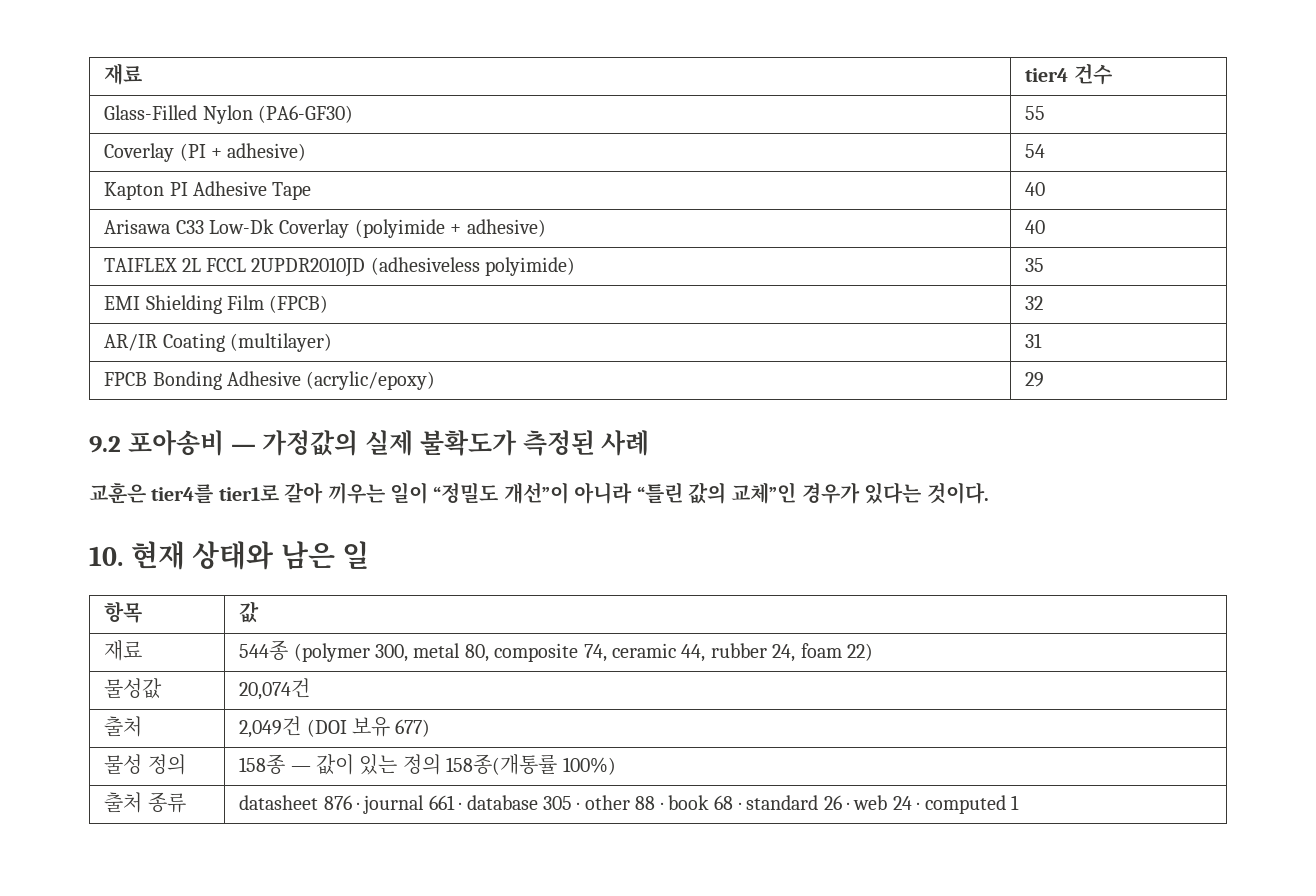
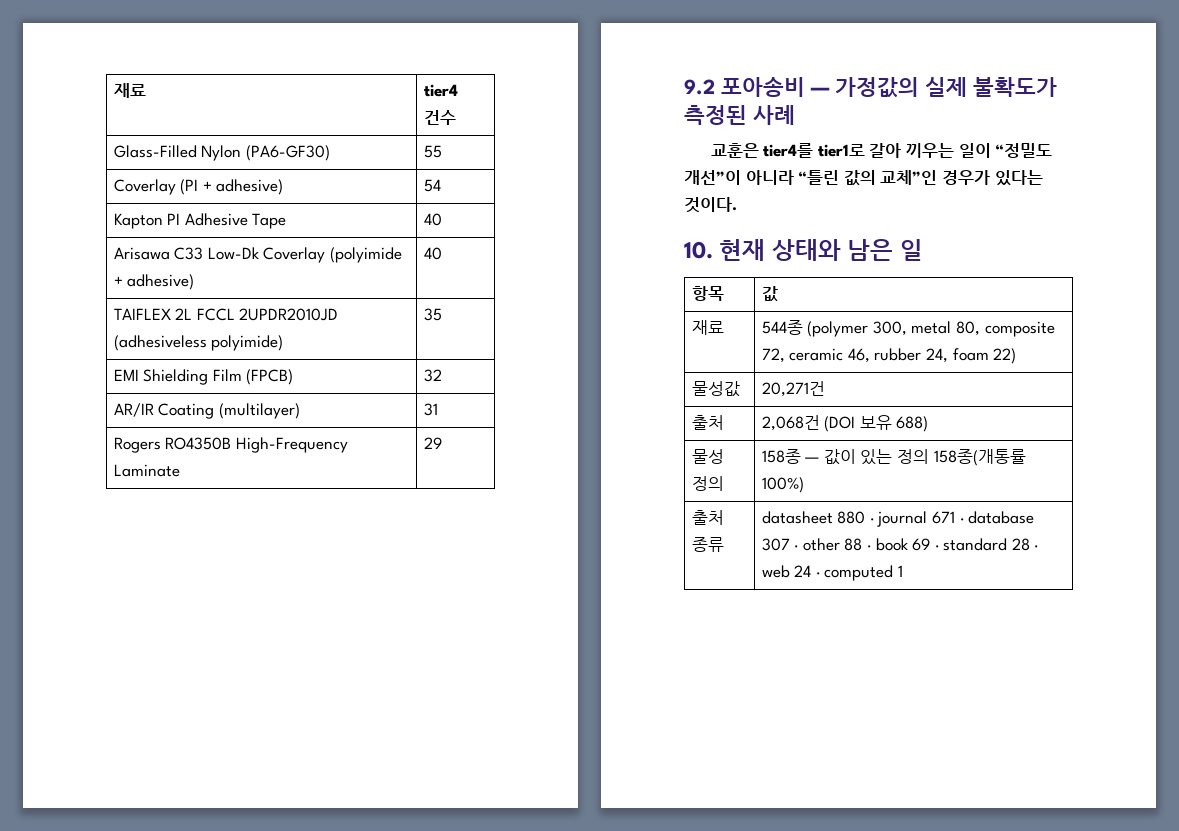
- FPCB Bonding Adhesive (acrylic/epoxy) | 29
+ Rogers RO4350B High-Frequency Laminate | 29
- 재료 | 544종 (polymer 300, metal 80, composite 74, ceramic 44, rubber 24, foam 22)
+ 재료 | 544종 (polymer 300, metal 80, composite 72, ceramic 46, rubber 24, foam 22)
- 물성값 | 20,074건
+ 물성값 | 20,271건
- 출처 | 2,049건 (DOI 보유 677)
+ 출처 | 2,068건 (DOI 보유 688)
- 출처 종류 | datasheet 876 · journal 661 · database 305 · other 88 · book 68 · standard 26 · web 24 · computed 1
+ 출처 종류 | datasheet 880 · journal 671 · database 307 · other 88 · book 69 · standard 28 · web 24 · computed 1

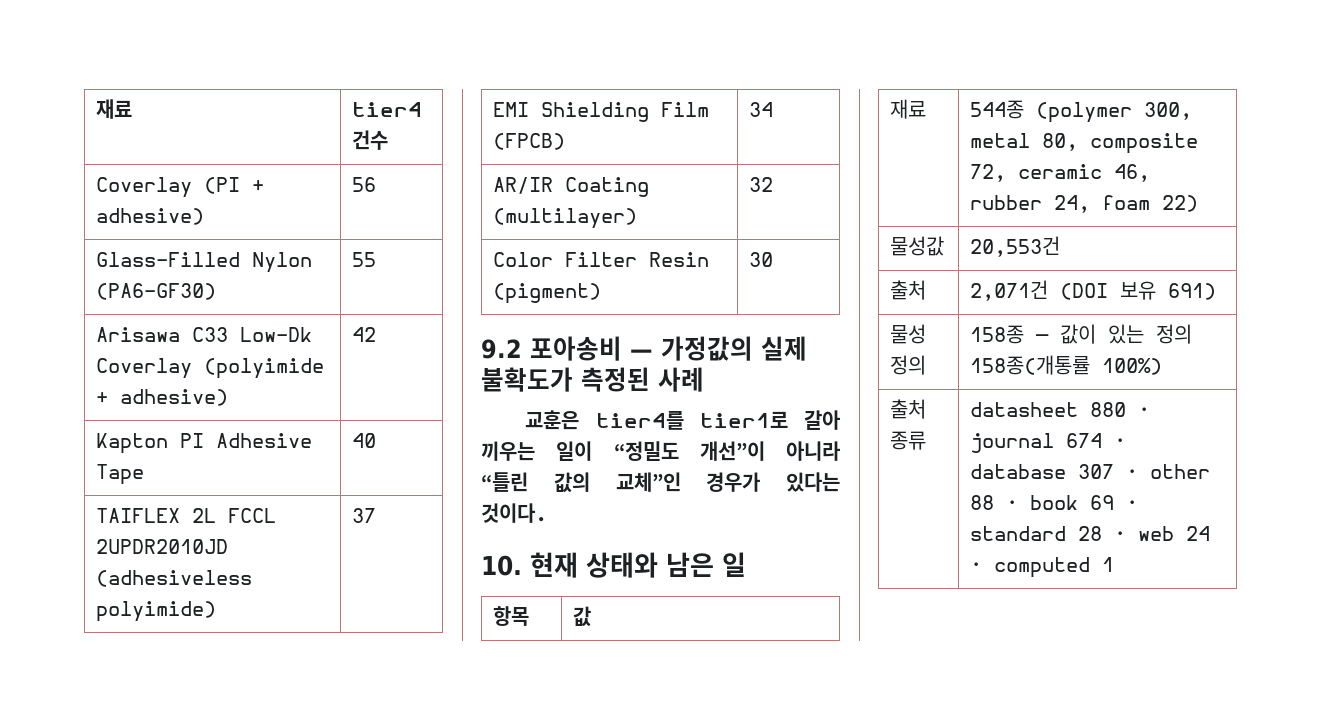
+ Coverlay (PI + adhesive) | 56
- Coverlay (PI + adhesive) | 54
- Kapton PI Adhesive Tape | 40
- Arisawa C33 Low-Dk Coverlay (polyimide + adhesive) | 40
+ Arisawa C33 Low-Dk Coverlay (polyimide + adhesive) | 42
+ Kapton PI Adhesive Tape | 40
- TAIFLEX 2L FCCL 2UPDR2010JD (adhesiveless polyimide) | 35
+ TAIFLEX 2L FCCL 2UPDR2010JD (adhesiveless polyimide) | 37
- EMI Shielding Film (FPCB) | 32
+ EMI Shielding Film (FPCB) | 34
- AR/IR Coating (multilayer) | 31
- Rogers RO4350B High-Frequency Laminate | 29
+ AR/IR Coating (multilayer) | 32
+ Color Filter Resin (pigment) | 30
- 물성값 | 20,271건
+ 물성값 | 20,553건
- 출처 | 2,068건 (DOI 보유 688)
+ 출처 | 2,071건 (DOI 보유 691)
- 출처 종류 | datasheet 880 · journal 671 · database 307 · other 88 · book 69 · standard 28 · web 24 · computed 1
+ 출처 종류 | datasheet 880 · journal 674 · database 307 · other 88 · book 69 · standard 28 · web 24 · computed 1

